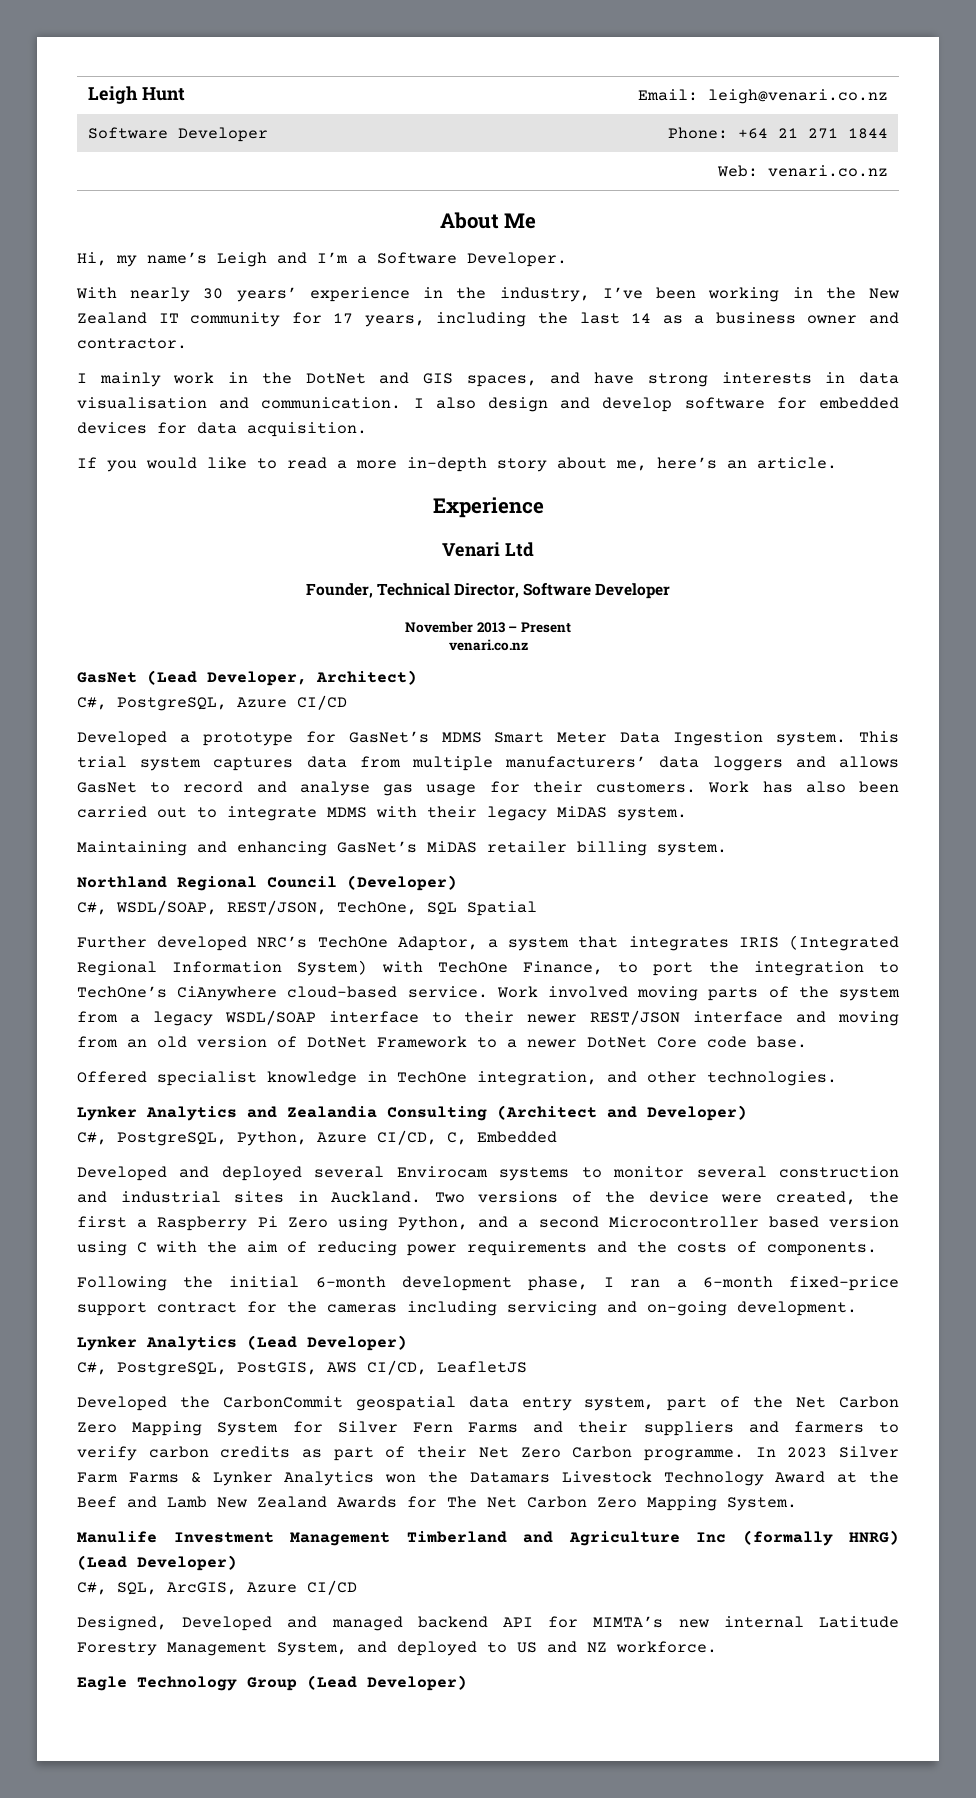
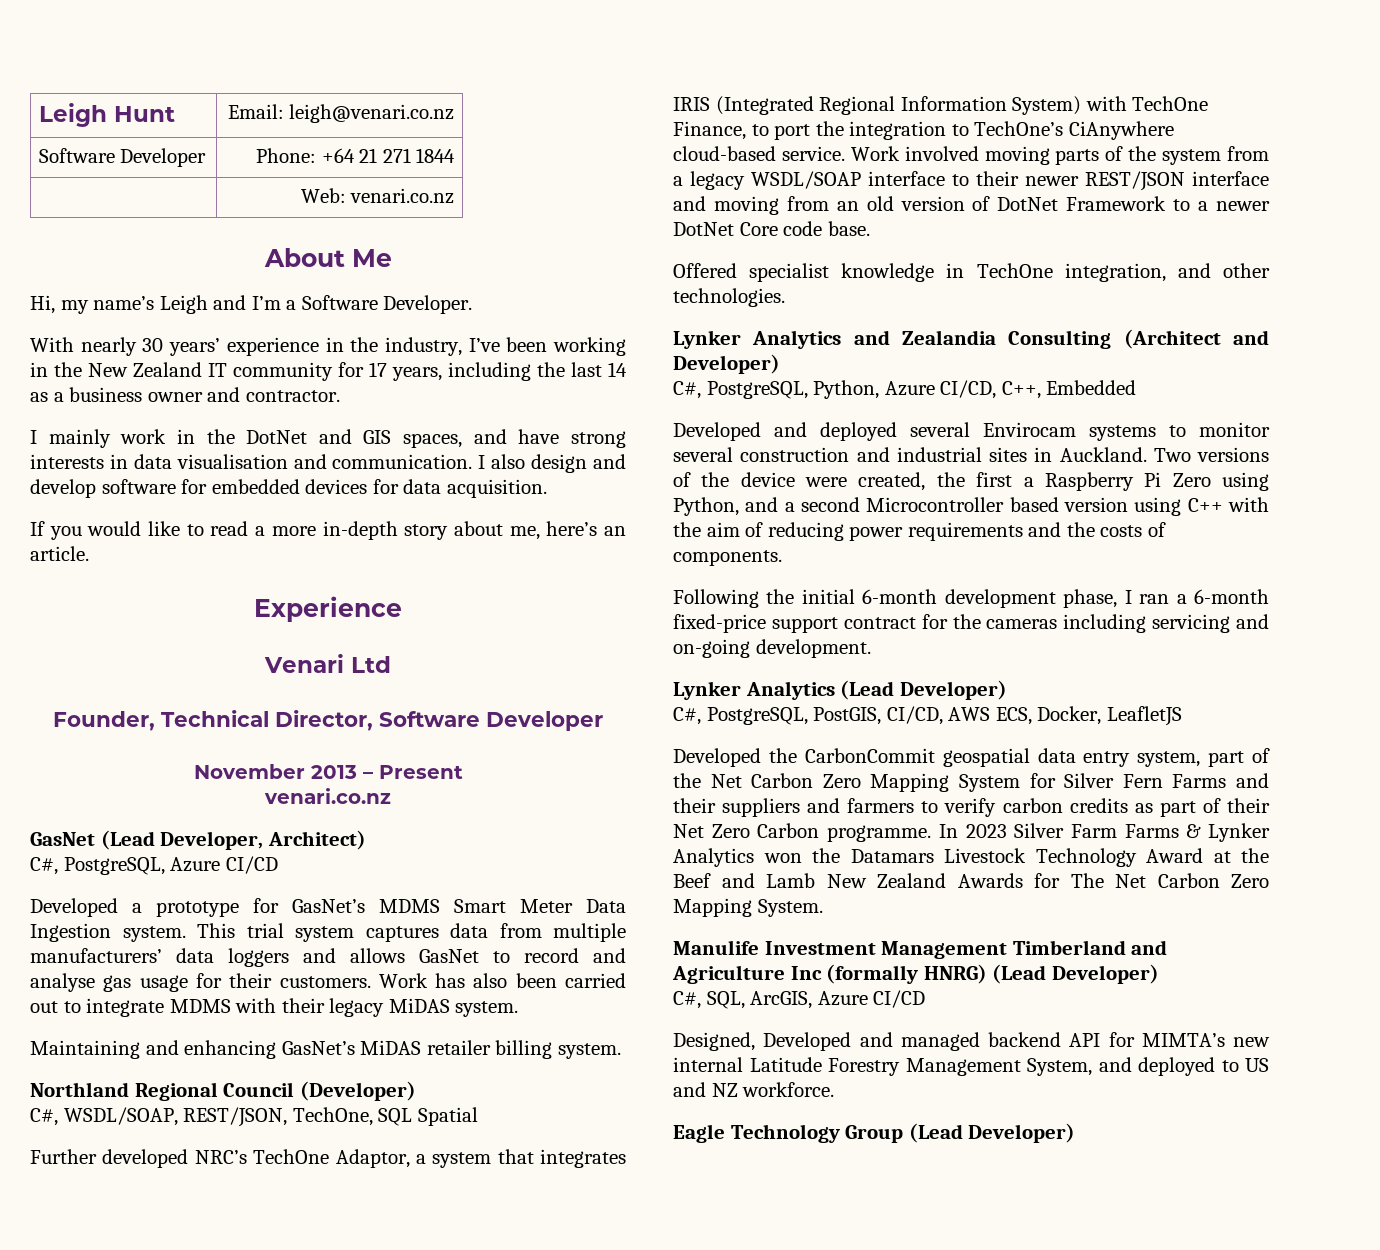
- C#, PostgreSQL, Python, Azure CI/CD, C, Embedded
+ C#, PostgreSQL, Python, Azure CI/CD, C++, Embedded
- Two versions of the device were created, the first a Raspberry Pi Zero using Python, and a second Microcontroller based version using C with the aim of reducing power requirements and the costs of components.
+ Two versions of the device were created, the first a Raspberry Pi Zero using Python, and a second Microcontroller based version using C++ with the aim of reducing power requirements and the costs of components.
- C#, PostgreSQL, PostGIS, AWS CI/CD, LeafletJS
+ C#, PostgreSQL, PostGIS, CI/CD, AWS ECS, Docker, LeafletJS

